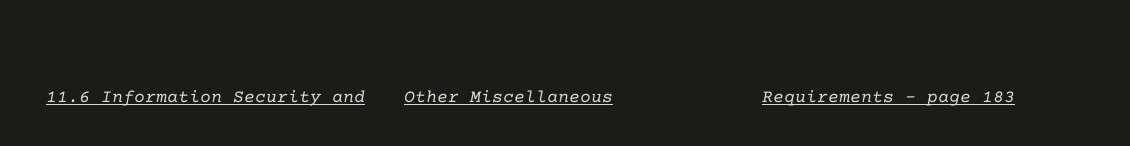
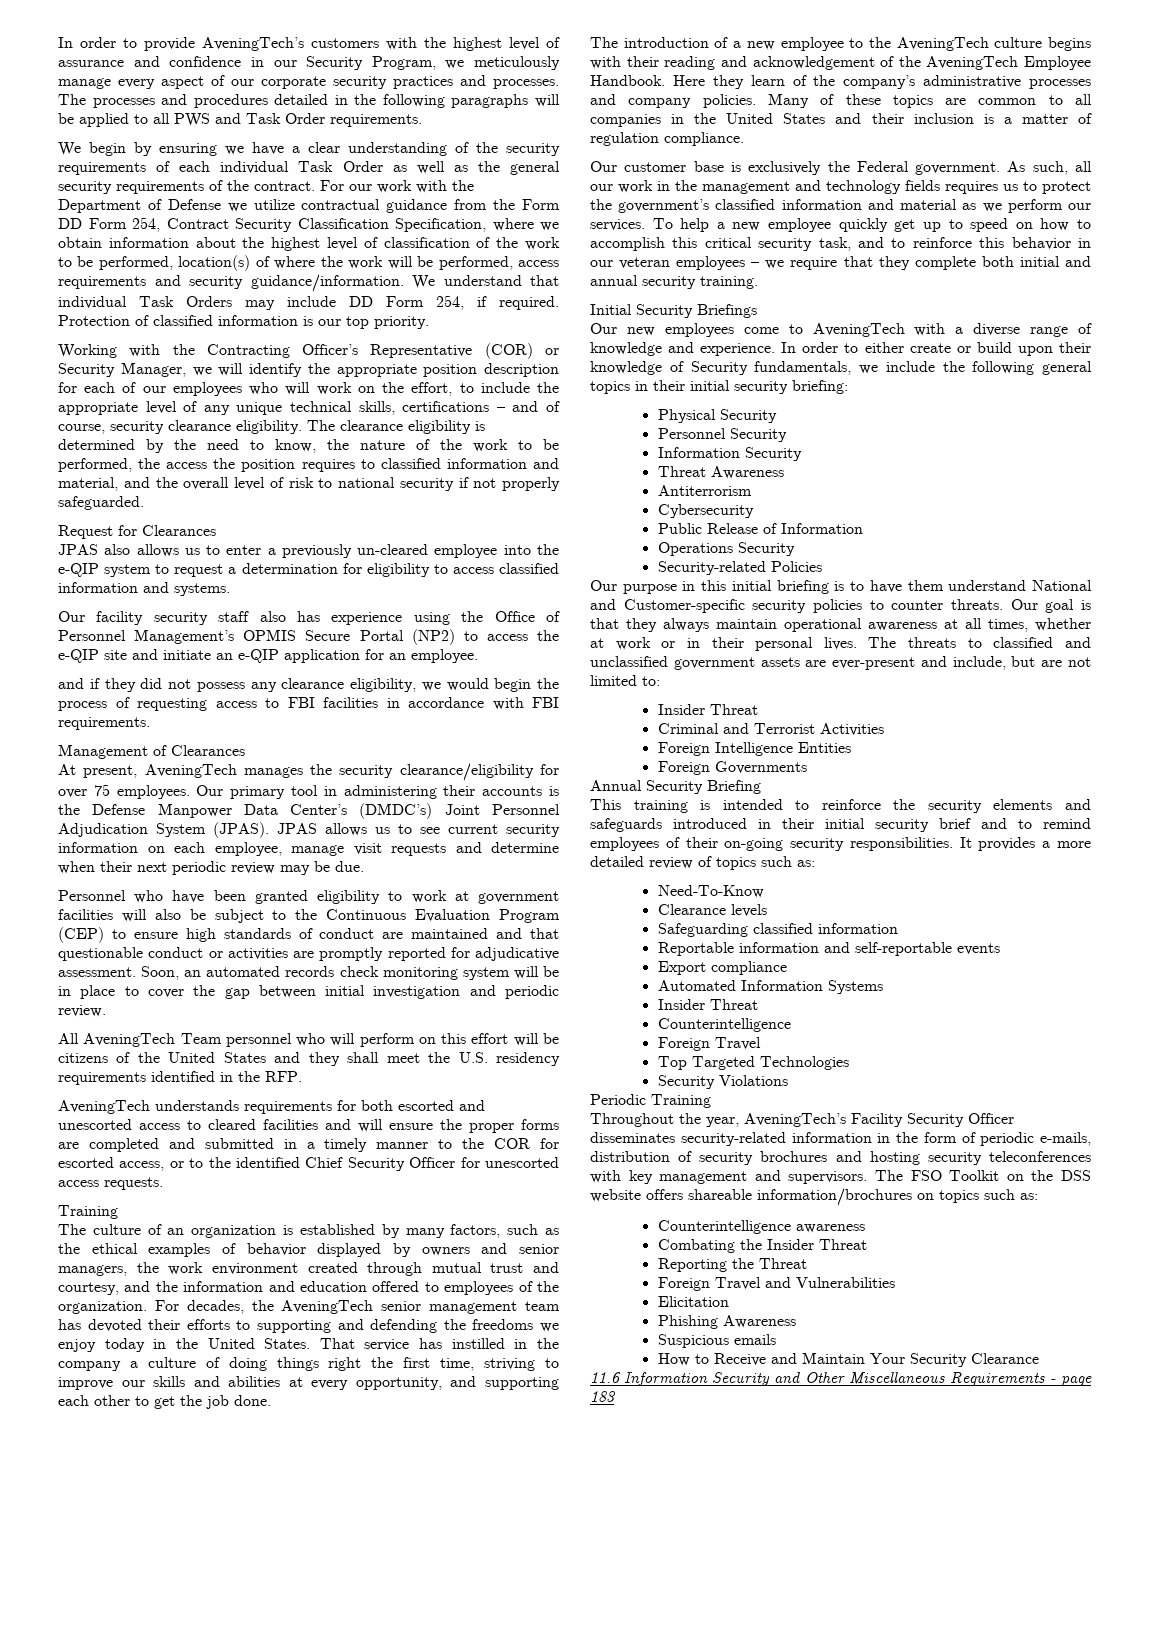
+ In order to provide AveningTech’s customers with the highest level of assurance and confidence in our Security Program, we meticulously manage every aspect of our corporate security practices and processes. The processes and procedures detailed in the following paragraphs will be applied to all PWS and Task Order requirements.
+ We begin by ensuring we have a clear understanding of the security requirements of each individual Task Order as well as the general security requirements of the contract. For our work with the Department of Defense we utilize contractual guidance from the Form DD Form 254, Contract Security Classification Specification, where we obtain information about the highest level of classification of the work to be performed, location(s) of where the work will be performed, access requirements and security guidance/information. We understand that individual Task Orders may include DD Form 254, if required. Protection of classified information is our top priority.
+ Working with the Contracting Officer’s Representative (COR) or Security Manager, we will identify the appropriate position description for each of our employees who will work on the effort, to include the appropriate level of any unique technical skills, certifications – and of course, security clearance eligibility. The clearance eligibility is determined by the need to know, the nature of the work to be performed, the access the position requires to classified information and material, and the overall level of risk to national security if not properly safeguarded.
+ Request for Clearances
+ JPAS also allows us to enter a previously un-cleared employee into the e-QIP system to request a determination for eligibility to access classified information and systems.
+ Our facility security staff also has experience using the Office of Personnel Management’s OPMIS Secure Portal (NP2) to access the e-QIP site and initiate an e-QIP application for an employee.
+ and if they did not possess any clearance eligibility, we would begin the process of requesting access to FBI facilities in accordance with FBI requirements.
+ Management of Clearances
+ At present, AveningTech manages the security clearance/eligibility for over 75 employees. Our primary tool in administering their accounts is the Defense Manpower Data Center’s (DMDC’s) Joint Personnel Adjudication System (JPAS). JPAS allows us to see current security information on each employee, manage visit requests and determine when their next periodic review may be due.
+ Personnel who have been granted eligibility to work at government facilities will also be subject to the Continuous Evaluation Program (CEP) to ensure high standards of conduct are maintained and that questionable conduct or activities are promptly reported for adjudicative assessment. Soon, an automated records check monitoring system will be in place to cover the gap between initial investigation and periodic review.
+ All AveningTech Team personnel who will perform on this effort will be citizens of the United States and they shall meet the U.S. residency requirements identified in the RFP.
+ AveningTech understands requirements for both escorted and unescorted access to cleared facilities and will ensure the proper forms are completed and submitted in a timely manner to the COR for escorted access, or to the identified Chief Security Officer for unescorted access requests.
+ Training
+ The culture of an organization is established by many factors, such as the ethical examples of behavior displayed by owners and senior managers, the work environment created through mutual trust and courtesy, and the information and education offered to employees of the organization. For decades, the AveningTech senior management team has devoted their efforts to supporting and defending the freedoms we enjoy today in the United States. That service has instilled in the company a culture of doing things right the first time, striving to improve our skills and abilities at every opportunity, and supporting each other to get the job done.
+ The introduction of a new employee to the AveningTech culture begins with their reading and acknowledgement of the AveningTech Employee Handbook. Here they learn of the company’s administrative processes and company policies. Many of these topics are common to all companies in the United States and their inclusion is a matter of regulation compliance.
+ Our customer base is exclusively the Federal government. As such, all our work in the management and technology fields requires us to protect the government’s classified information and material as we perform our services. To help a new employee quickly get up to speed on how to accomplish this critical security task, and to reinforce this behavior in our veteran employees – we require that they complete both initial and annual security training.
+ Initial Security Briefings
+ Our new employees come to AveningTech with a diverse range of knowledge and experience. In order to either create or build upon their knowledge of Security fundamentals, we include the following general topics in their initial security briefing:
+ Physical Security
+ Personnel Security
+ Information Security
+ Threat Awareness
+ Antiterrorism
+ Cybersecurity
+ Public Release of Information
+ Operations Security
+ Security-related Policies
+ Our purpose in this initial briefing is to have them understand National and Customer-specific security policies to counter threats. Our goal is that they always maintain operational awareness at all times, whether at work or in their personal lives. The threats to classified and unclassified government assets are ever-present and include, but are not limited to:
+ Insider Threat
+ Criminal and Terrorist Activities
+ Foreign Intelligence Entities
+ Foreign Governments
+ Annual Security Briefing
+ This training is intended to reinforce the security elements and safeguards introduced in their initial security brief and to remind employees of their on-going security responsibilities. It provides a more detailed review of topics such as:
+ Need-To-Know
+ Clearance levels
+ Safeguarding classified information
+ Reportable information and self-reportable events
+ Export compliance
+ Automated Information Systems
+ Insider Threat
+ Counterintelligence
+ Foreign Travel
+ Top Targeted Technologies
+ Security Violations
+ Periodic Training
+ Throughout the year, AveningTech’s Facility Security Officer disseminates security-related information in the form of periodic e-mails, distribution of security brochures and hosting security teleconferences with key management and supervisors. The FSO Toolkit on the DSS website offers shareable information/brochures on topics such as:
+ Counterintelligence awareness
+ Combating the Insider Threat
+ Reporting the Threat
+ Foreign Travel and Vulnerabilities
+ Elicitation
+ Phishing Awareness
+ Suspicious emails
+ How to Receive and Maintain Your Security Clearance

